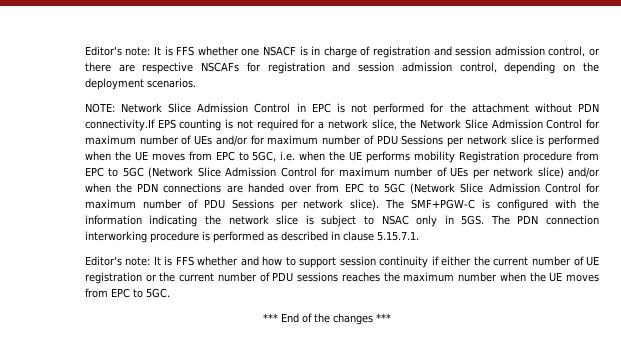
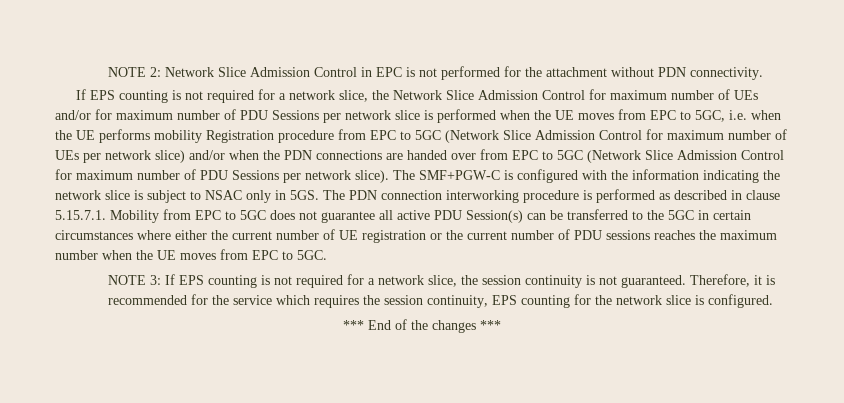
- Editor's note: It is FFS whether one NSACF is in charge of registration and session admission control, or there are respective NSCAFs for registration and session admission control, depending on the deployment scenarios.
- NOTE:
+ NOTE 2:
- Network Slice Admission Control in EPC is not performed for the attachment without PDN connectivity.If EPS counting is not required for a network slice, the Network Slice Admission Control for maximum number of UEs and/or for maximum number of PDU Sessions per network slice is performed when the UE moves from EPC to 5GC, i.e. when the UE performs mobility Registration procedure from EPC to 5GC (Network Slice Admission Control for maximum number of UEs per network slice) and/or when the PDN connections are handed over from EPC to 5GC (Network Slice Admission Control for maximum number of PDU Sessions per network slice).
+ Network Slice Admission Control in EPC is not performed for the attachment without PDN connectivity.
+ If EPS counting is not required for a network slice, the Network Slice Admission Control for maximum number of UEs and/or for maximum number of PDU Sessions per network slice is performed when the UE moves from EPC to 5GC, i.e. when the UE performs mobility Registration procedure from EPC to 5GC (Network Slice Admission Control for maximum number of UEs per network slice) and/or when the PDN connections are handed over from EPC to 5GC (Network Slice Admission Control for maximum number of PDU Sessions per network slice).
- The PDN connection interworking procedure is performed as described in clause 5.15.7.1.
- Editor's note: It is FFS whether and how to support session continuity if either the current number of UE registration or the current number of PDU sessions reaches the maximum number when the UE moves from EPC to 5GC.
+ The PDN connection interworking procedure is performed as described in clause 5.15.7.1. Mobility from EPC to 5GC does not guarantee all active PDU Session(s) can be transferred to the 5GC in certain circumstances where either the current number of UE registration or the current number of PDU sessions reaches the maximum number when the UE moves from EPC to 5GC.
+ NOTE 3: If EPS counting is not required for a network slice, the session continuity is not guaranteed. Therefore, it is recommended for the service which requires the session continuity, EPS counting for the network slice is configured.

